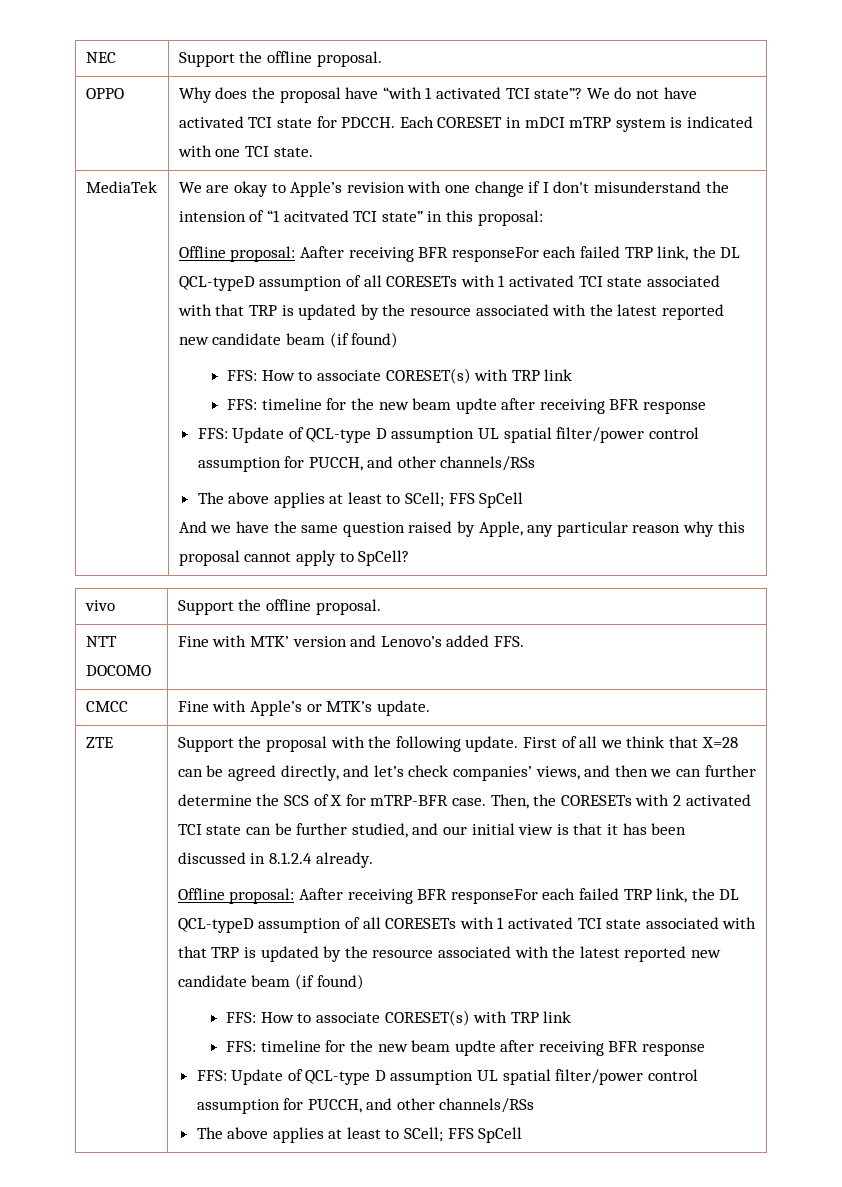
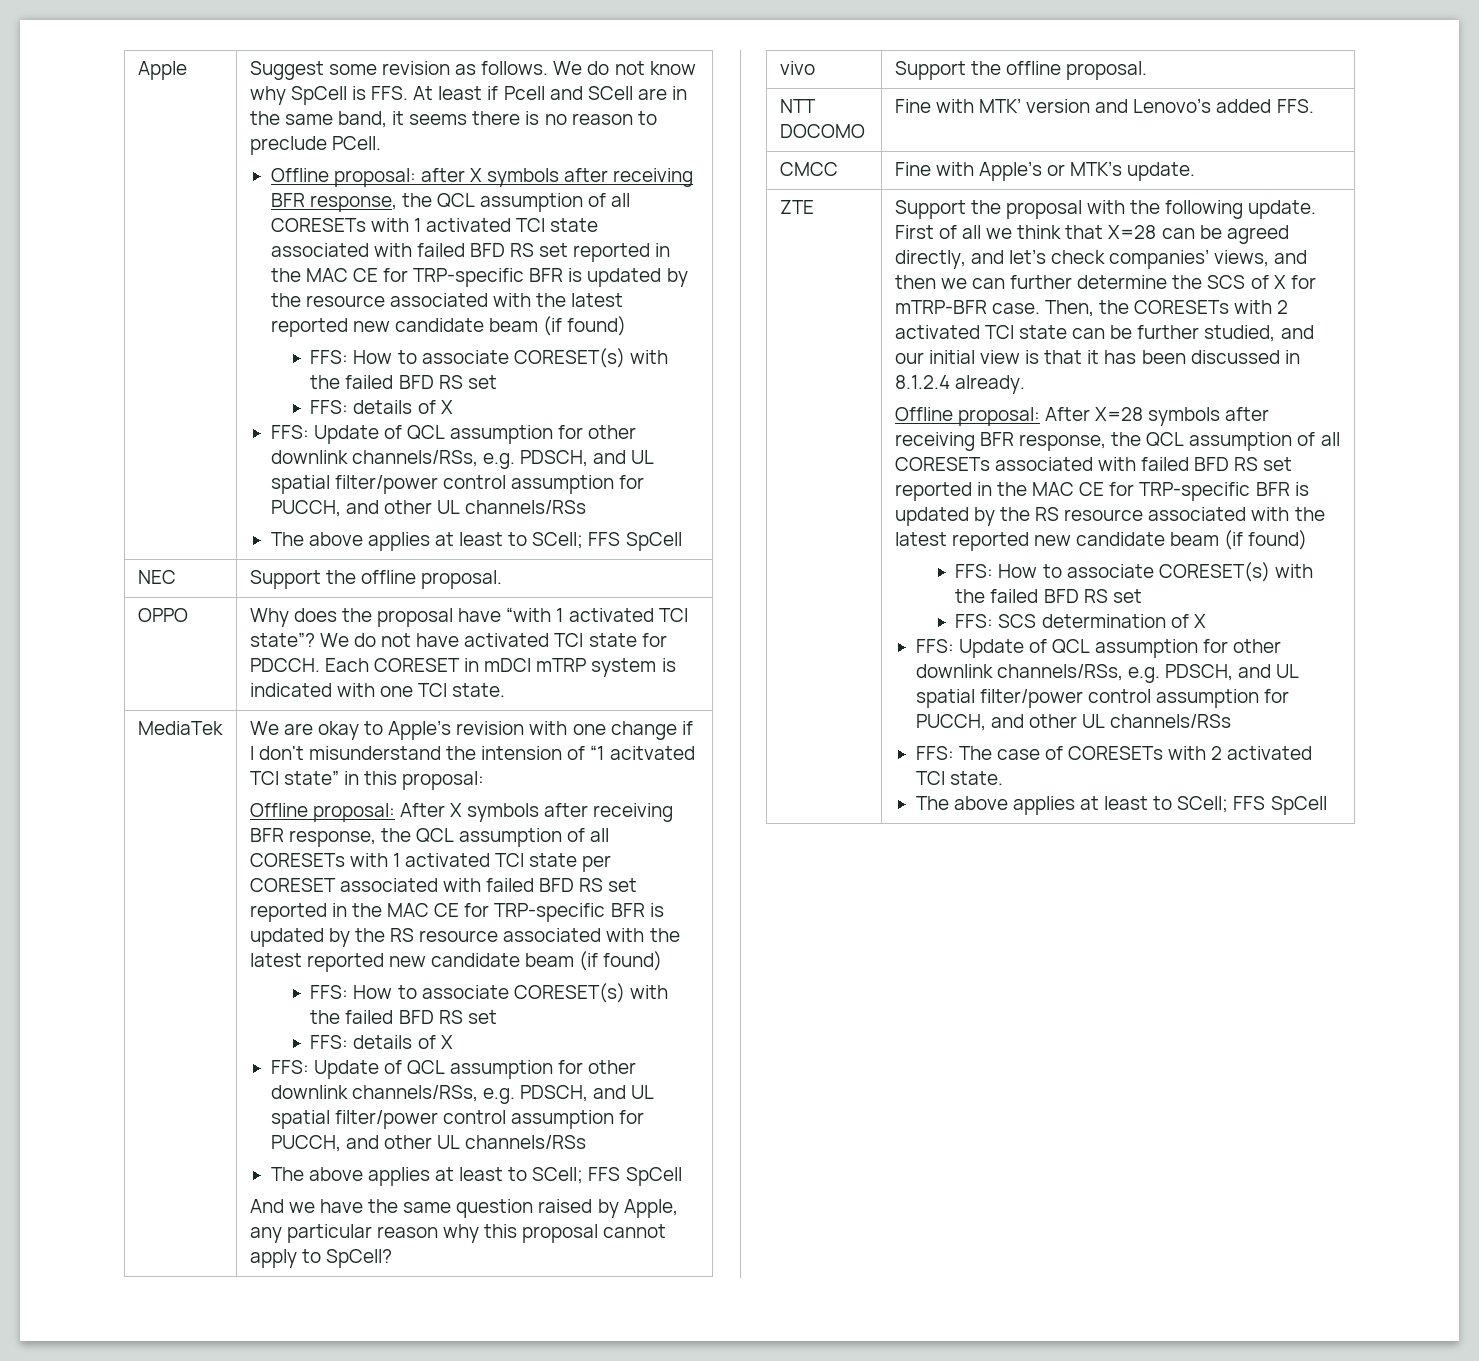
+ Apple | Suggest some revision as follows. We do not know why SpCell is FFS. At least if Pcell and SCell are in the same band, it seems there is no reason to preclude PCell.
+ Offline proposal: after X symbols after receiving BFR response, the QCL assumption of all CORESETs with 1 activated TCI state associated with failed BFD RS set reported in the MAC CE for TRP-specific BFR is updated by the resource associated with the latest reported new candidate beam (if found)
+ FFS: How to associate CORESET(s) with the failed BFD RS set
+ FFS: details of X
+ FFS: Update of QCL assumption for other downlink channels/RSs, e.g. PDSCH, and UL spatial filter/power control assumption for PUCCH, and other UL channels/RSs
+ The above applies at least to SCell; FFS SpCell
  We are okay to Apple’s revision with one change if I don't misunderstand the intension of “1 acitvated TCI state” in this proposal:
- Offline proposal: Aafter receiving BFR responseFor each failed TRP link, the DL QCL-typeD assumption of all CORESETs with 1 activated TCI state associated with that TRP is updated by the resource associated with the latest reported new candidate beam (if found)
- FFS: How to associate CORESET(s) with TRP link
- FFS: timeline for the new beam updte after receiving BFR response
- FFS: Update of QCL-type D assumption UL spatial filter/power control assumption for PUCCH, and other channels/RSs
+ Offline proposal: After X symbols after receiving BFR response, the QCL assumption of all CORESETs with 1 activated TCI state per CORESET associated with failed BFD RS set reported in the MAC CE for TRP-specific BFR is updated by the RS resource associated with the latest reported new candidate beam (if found)
+ FFS: How to associate CORESET(s) with the failed BFD RS set
+ FFS: details of X
+ FFS: Update of QCL assumption for other downlink channels/RSs, e.g. PDSCH, and UL spatial filter/power control assumption for PUCCH, and other UL channels/RSs
  Then, the CORESETs with 2 activated TCI state can be further studied, and our initial view is that it has been discussed in 8.1.2.4 already.
- Offline proposal: Aafter receiving BFR responseFor each failed TRP link, the DL QCL-typeD assumption of all CORESETs with 1 activated TCI state associated with that TRP is updated by the resource associated with the latest reported new candidate beam (if found)
- FFS: How to associate CORESET(s) with TRP link
- FFS: timeline for the new beam updte after receiving BFR response
- FFS: Update of QCL-type D assumption UL spatial filter/power control assumption for PUCCH, and other channels/RSs
+ Offline proposal: After X=28 symbols after receiving BFR response, the QCL assumption of all CORESETs associated with failed BFD RS set reported in the MAC CE for TRP-specific BFR is updated by the RS resource associated with the latest reported new candidate beam (if found)
+ FFS: How to associate CORESET(s) with the failed BFD RS set
+ FFS: SCS determination of X
+ FFS: Update of QCL assumption for other downlink channels/RSs, e.g. PDSCH, and UL spatial filter/power control assumption for PUCCH, and other UL channels/RSs
+ FFS: The case of CORESETs with 2 activated TCI state.

